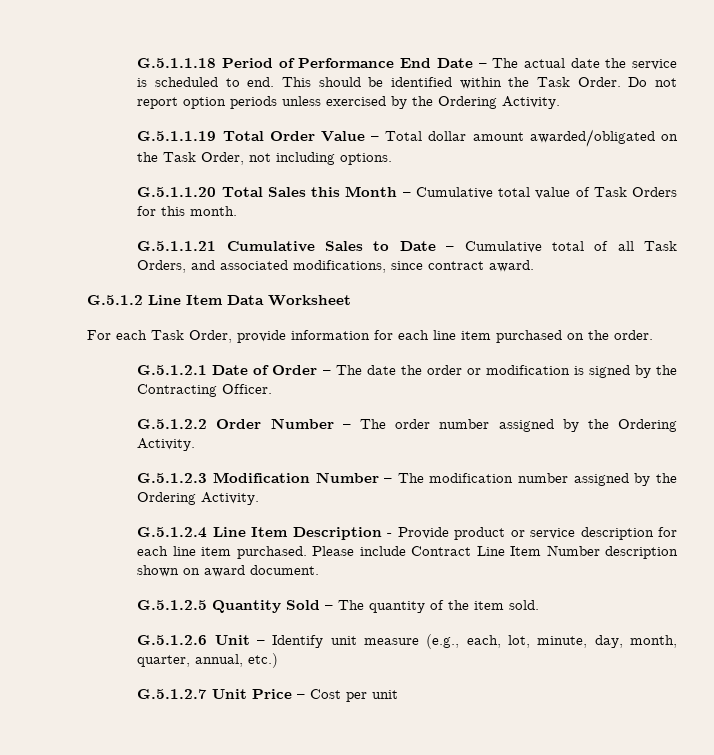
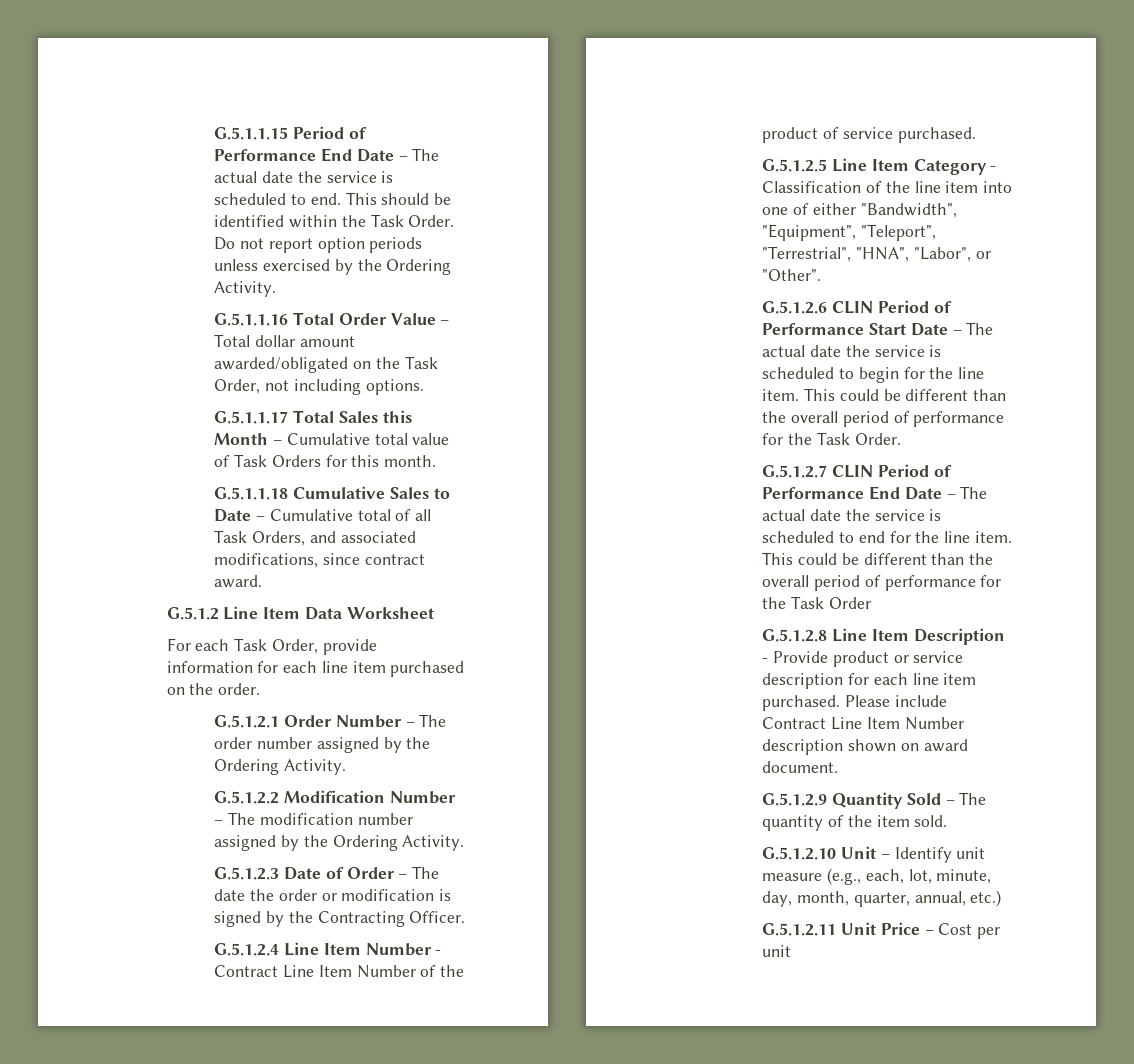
- G.5.1.1.18 Period of Performance End Date – The actual date the service is scheduled to end.
+ G.5.1.1.15 Period of Performance End Date – The actual date the service is scheduled to end.
- G.5.1.1.19 Total Order Value – Total dollar amount awarded/obligated on the Task Order, not including options.
+ G.5.1.1.16 Total Order Value – Total dollar amount awarded/obligated on the Task Order, not including options.
- G.5.1.1.20 Total Sales this Month – Cumulative total value of Task Orders for this month.
+ G.5.1.1.17 Total Sales this Month – Cumulative total value of Task Orders for this month.
- G.5.1.1.21 Cumulative Sales to Date – Cumulative total of all Task Orders, and associated modifications, since contract award.
+ G.5.1.1.18 Cumulative Sales to Date – Cumulative total of all Task Orders, and associated modifications, since contract award.
- G.5.1.2.1 Date of Order – The date the order or modification is signed by the Contracting Officer.
+ G.5.1.2.1 Order Number – The order number assigned by the Ordering Activity.
+ G.5.1.2.2 Modification Number – The modification number assigned by the Ordering Activity.
+ G.5.1.2.3 Date of Order – The date the order or modification is signed by the Contracting Officer.
- G.5.1.2.2 Order Number – The order number assigned by the Ordering Activity.
- G.5.1.2.3 Modification Number – The modification number assigned by the Ordering Activity.
- G.5.1.2.4 Line Item Description - Provide product or service description for each line item purchased.
+ G.5.1.2.4 Line Item Number - Contract Line Item Number of the product of service purchased.
+ G.5.1.2.5 Line Item Category - Classification of the line item into one of either "Bandwidth", "Equipment", "Teleport", "Terrestrial", "HNA", "Labor", or "Other".
+ G.5.1.2.6 CLIN Period of Performance Start Date – The actual date the service is scheduled to begin for the line item. This could be different than the overall period of performance for the Task Order.
+ G.5.1.2.7 CLIN Period of Performance End Date – The actual date the service is scheduled to end for the line item. This could be different than the overall period of performance for the Task Order
+ G.5.1.2.8 Line Item Description - Provide product or service description for each line item purchased.
- G.5.1.2.5 Quantity Sold – The quantity of the item sold.
+ G.5.1.2.9 Quantity Sold – The quantity of the item sold.
- G.5.1.2.6 Unit – Identify unit measure (e.g., each, lot, minute, day, month, quarter, annual, etc.)
+ G.5.1.2.10 Unit – Identify unit measure (e.g., each, lot, minute, day, month, quarter, annual, etc.)
- G.5.1.2.7 Unit Price – Cost per unit
+ G.5.1.2.11 Unit Price – Cost per unit

